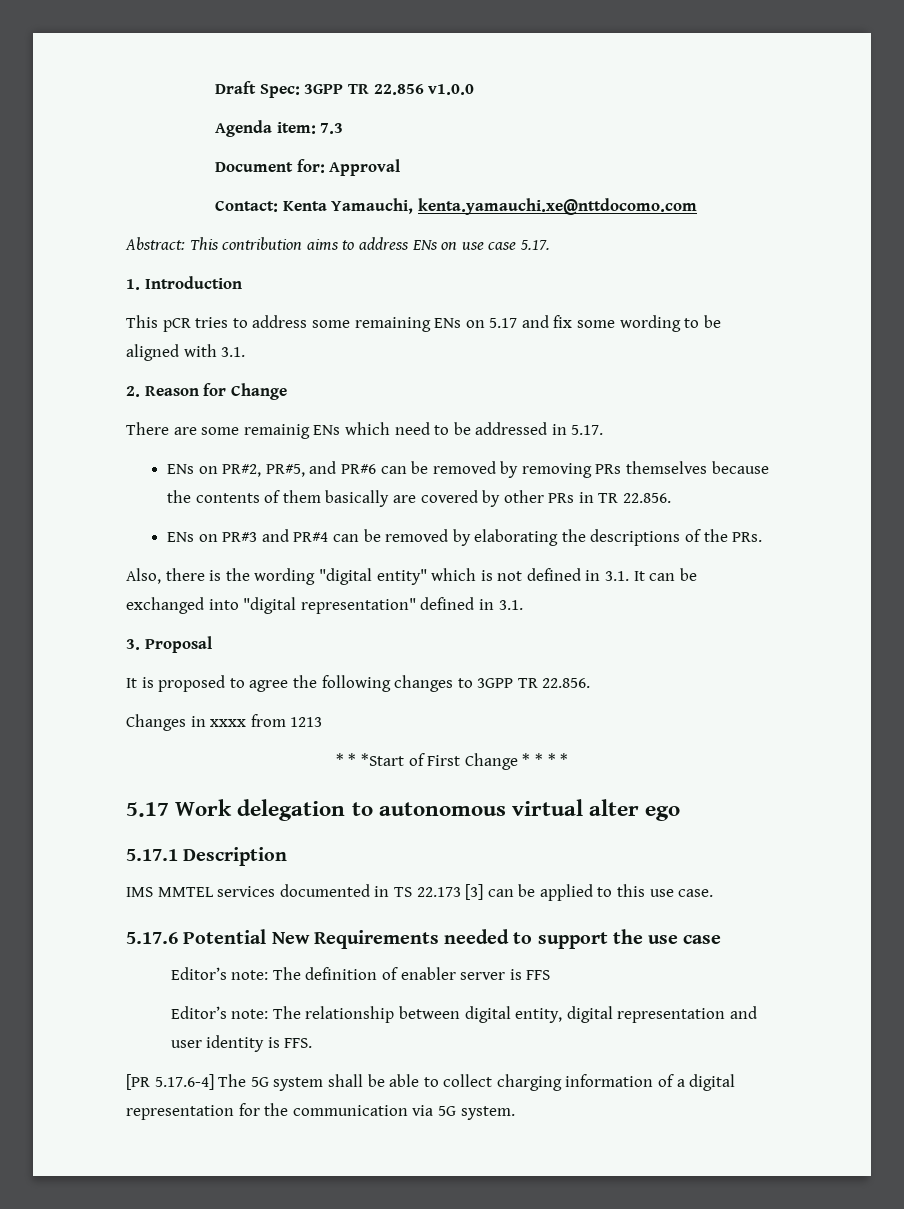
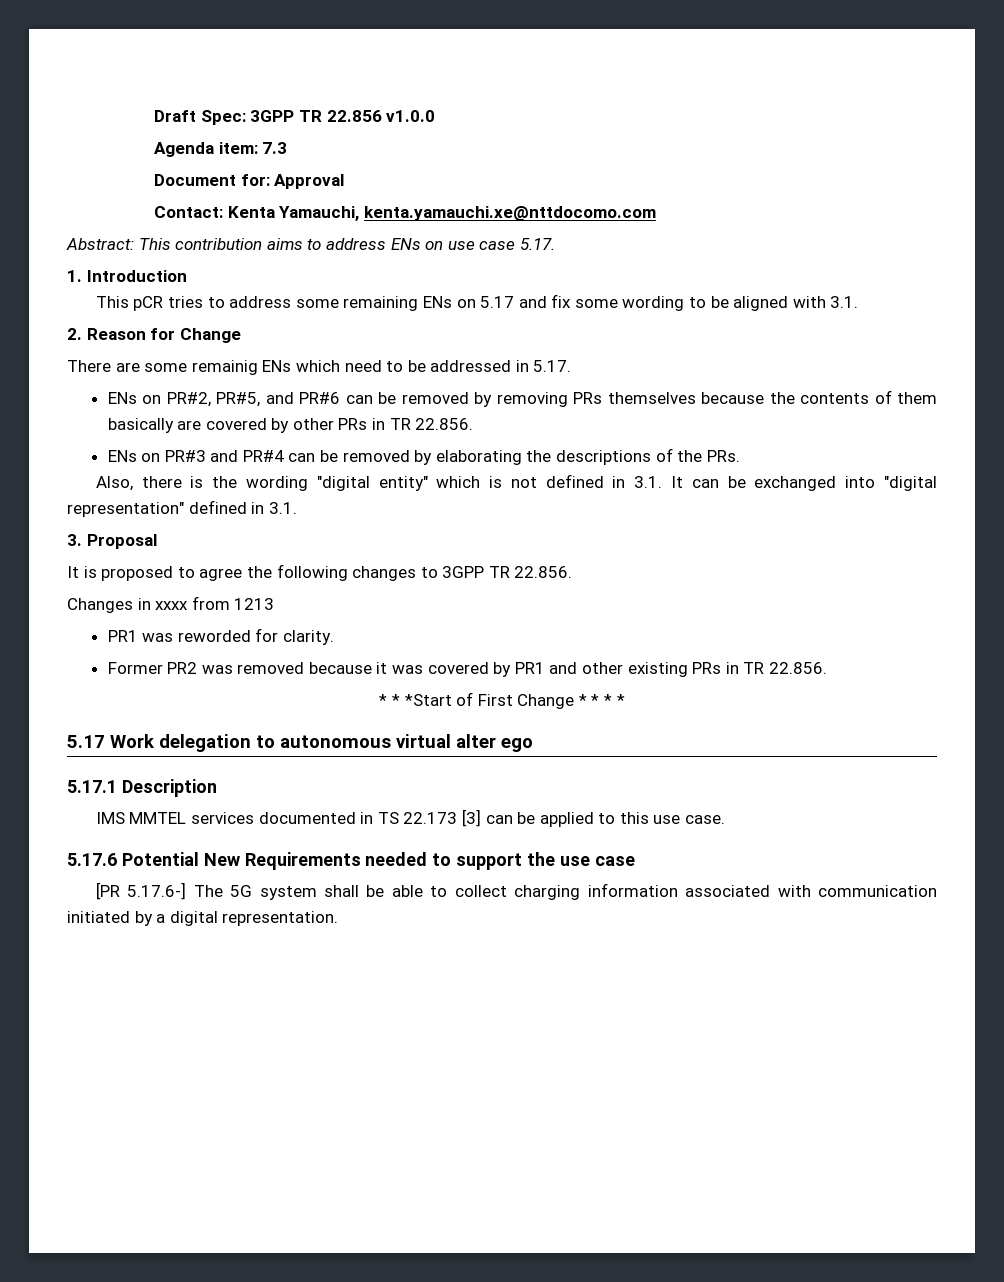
+ PR1 was reworded for clarity.
+ Former PR2 was removed because it was covered by PR1 and other existing PRs in TR 22.856.
- Editor’s note: The definition of enabler server is FFS
- Editor’s note: The relationship between digital entity, digital representation and user identity is FFS.
- [PR 5.17.6-4] The 5G system shall be able to collect charging information of a digital representation for the communication via 5G system.
+ [PR 5.17.6-] The 5G system shall be able to collect charging information associated with communication initiated by a digital representation.

